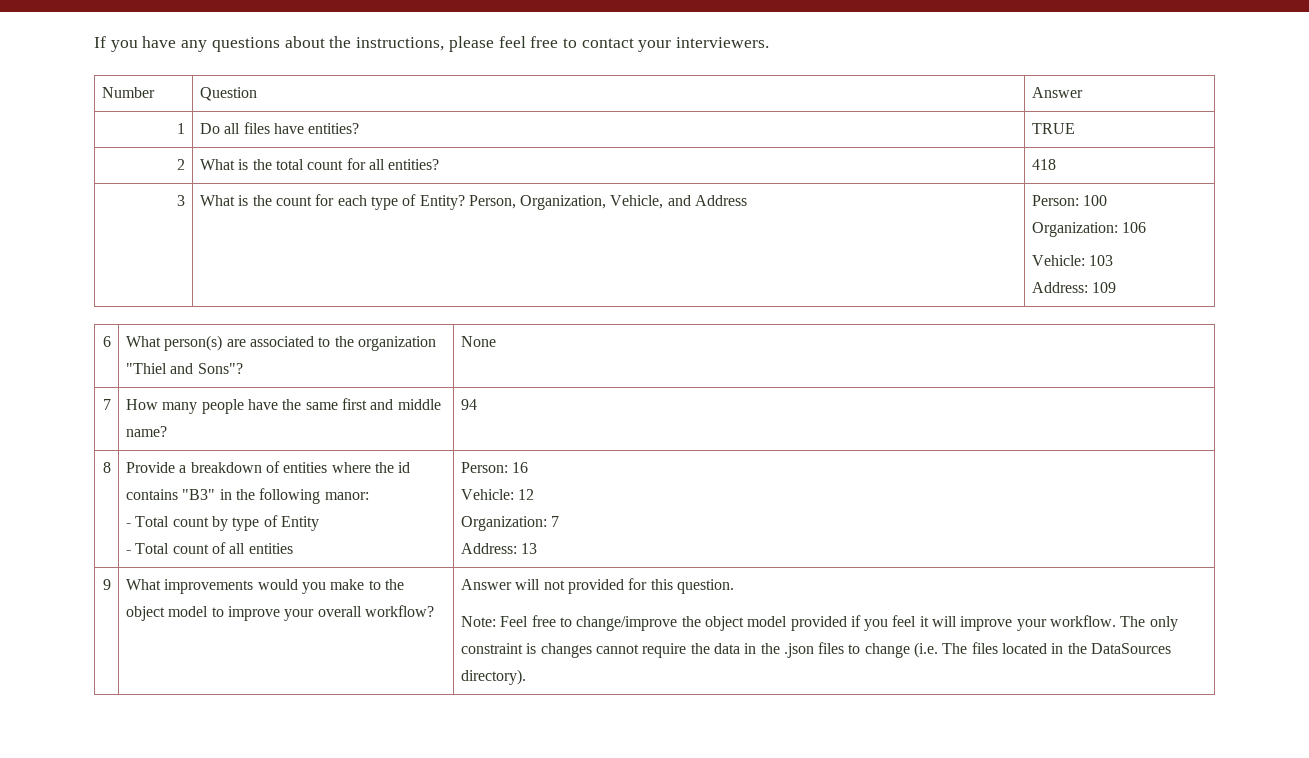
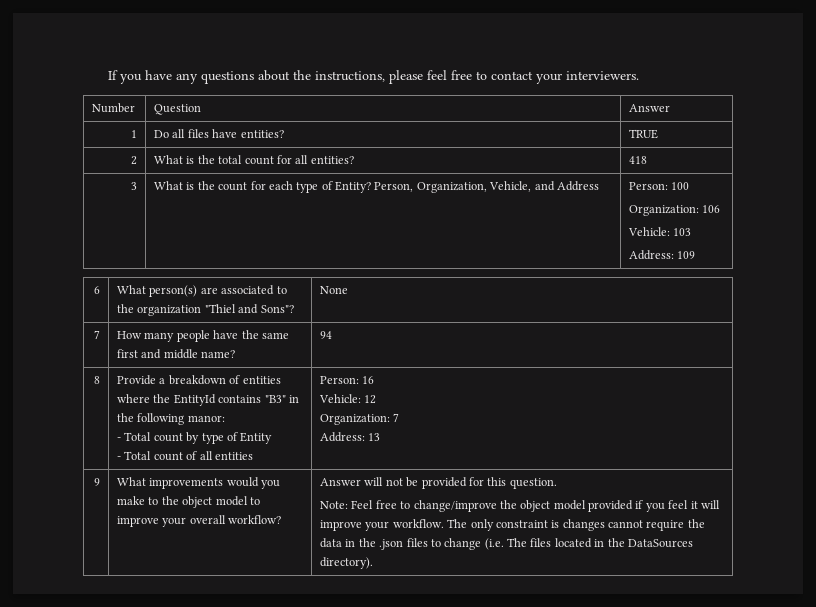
- 8 | Provide a breakdown of entities where the id contains "B3" in the following manor:
+ 8 | Provide a breakdown of entities where the EntityId contains "B3" in the following manor:
- Answer will not provided for this question.
+ Answer will not be provided for this question.

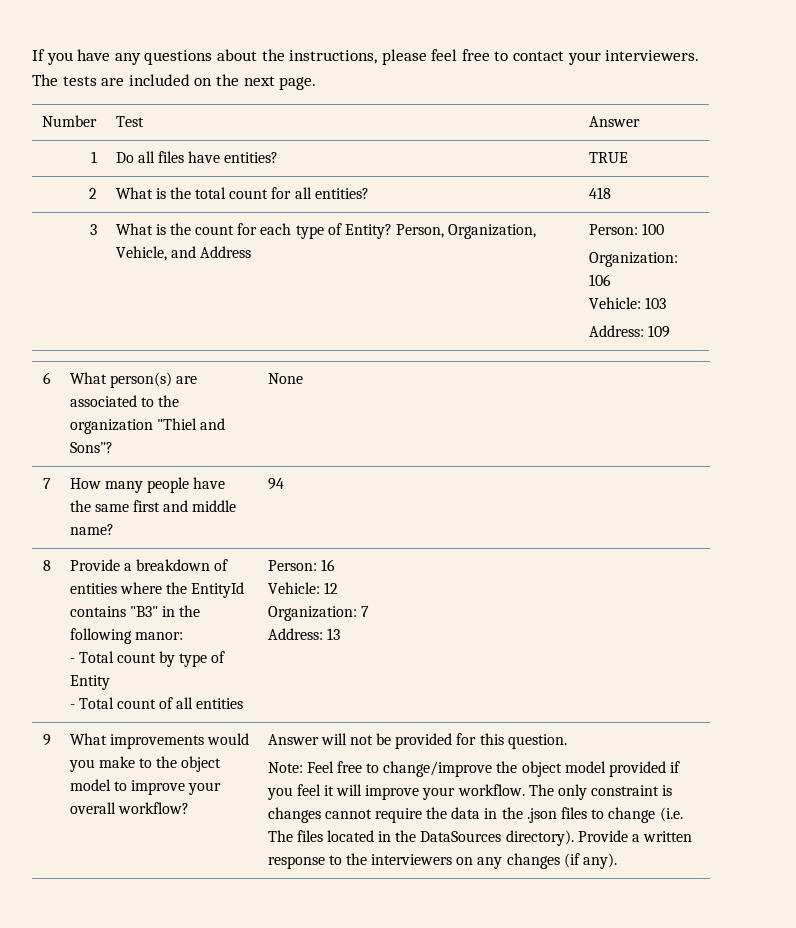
+ The tests are included on the next page.
- Number | Question | Answer
+ Number | Test | Answer
+ Provide a written response to the interviewers on any changes (if any).

